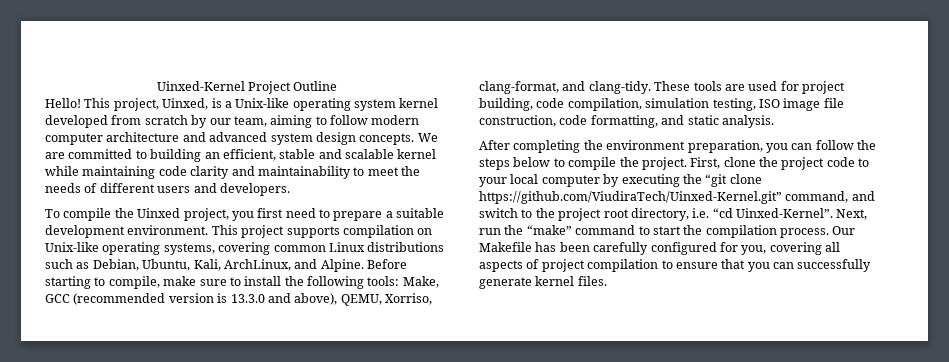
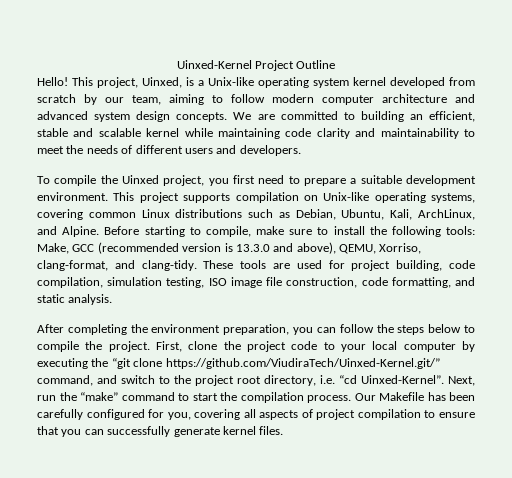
- First, clone the project code to your local computer by executing the “git clone https://github.com/ViudiraTech/Uinxed-Kernel.git” command, and switch to the project root directory, i.e. “cd Uinxed-Kernel”.
+ First, clone the project code to your local computer by executing the “git clone https://github.com/ViudiraTech/Uinxed-Kernel.git/” command, and switch to the project root directory, i.e. “cd Uinxed-Kernel”.

